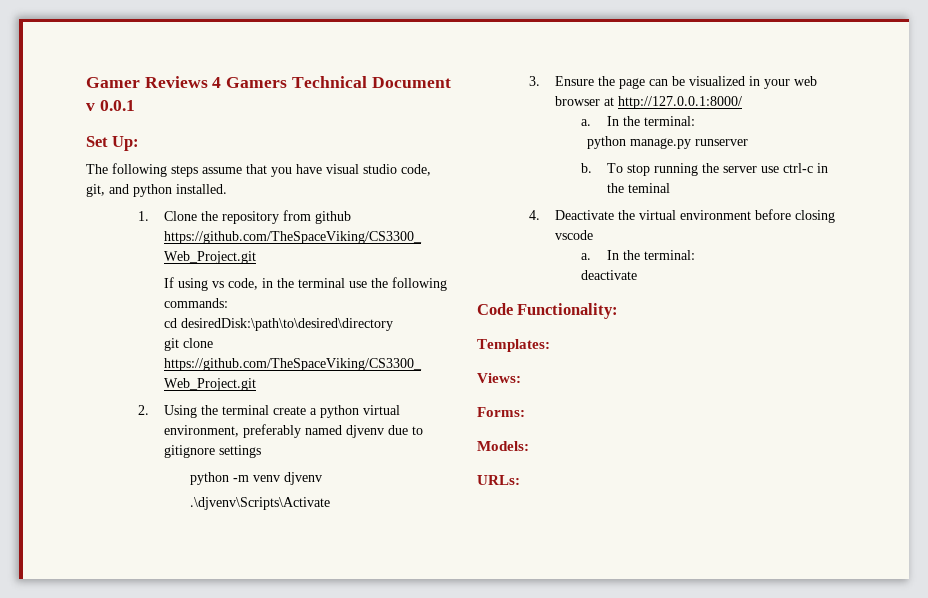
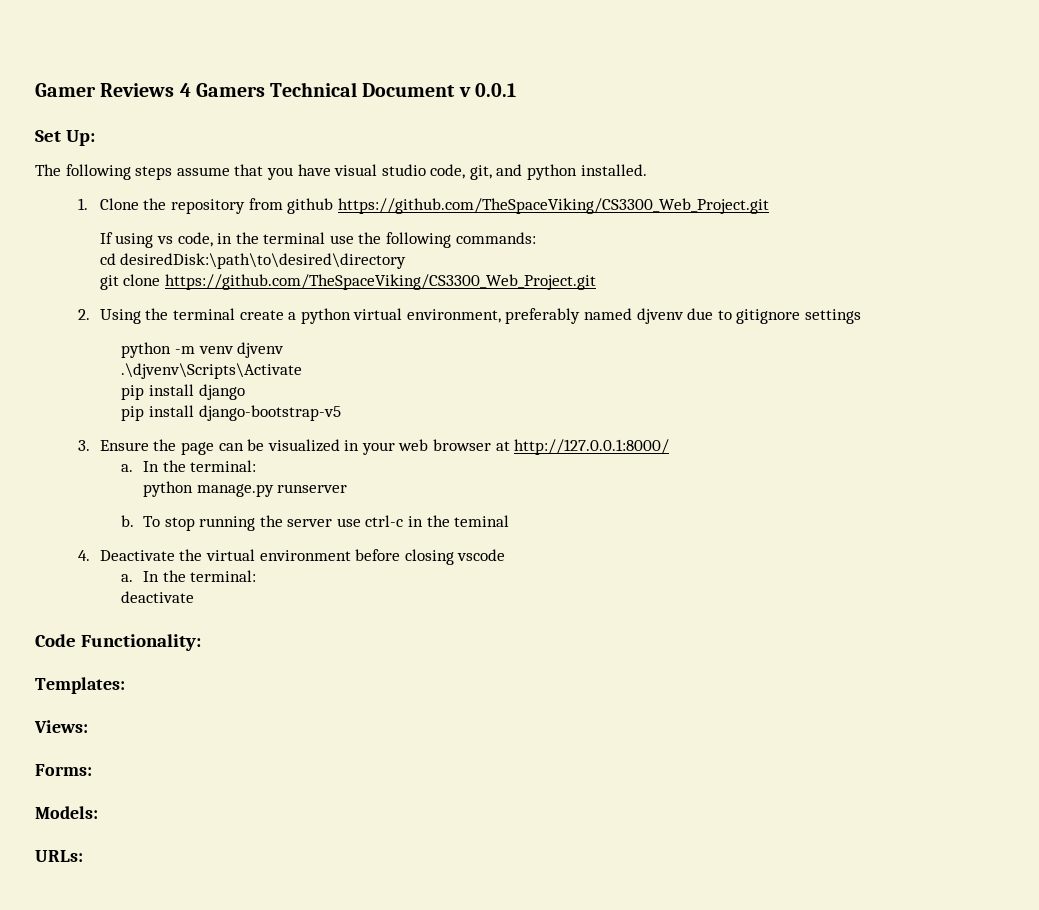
+ pip install django
+ pip install django-bootstrap-v5

